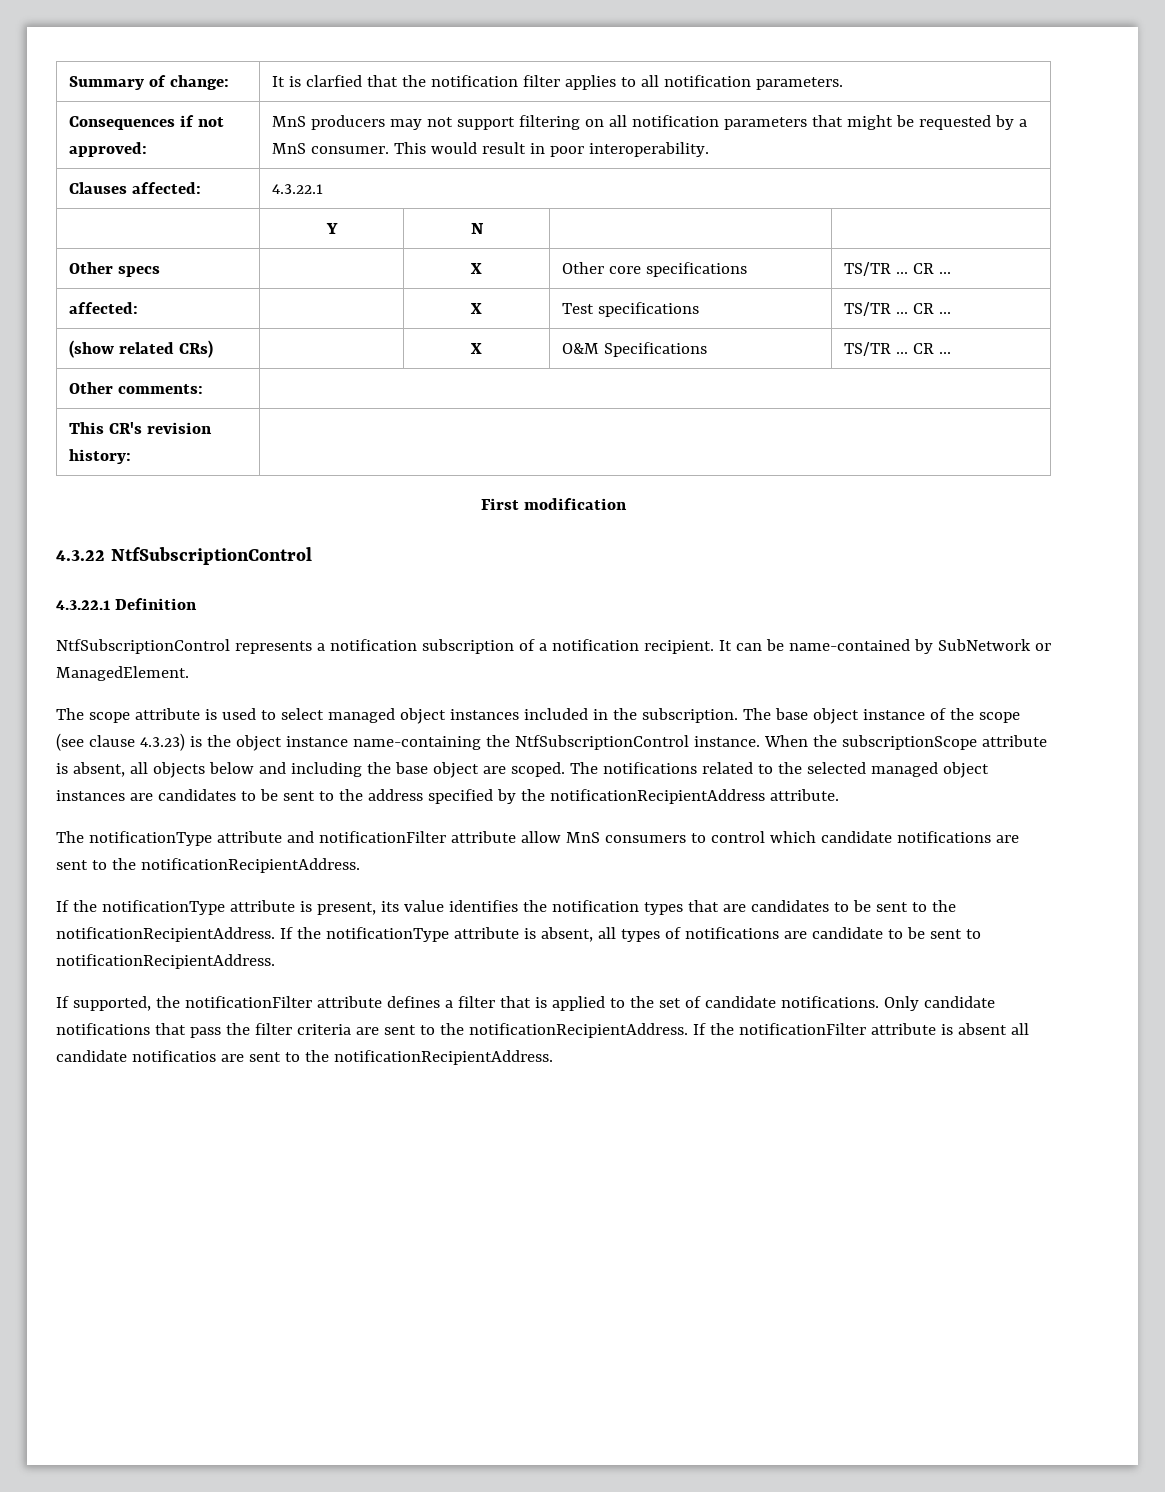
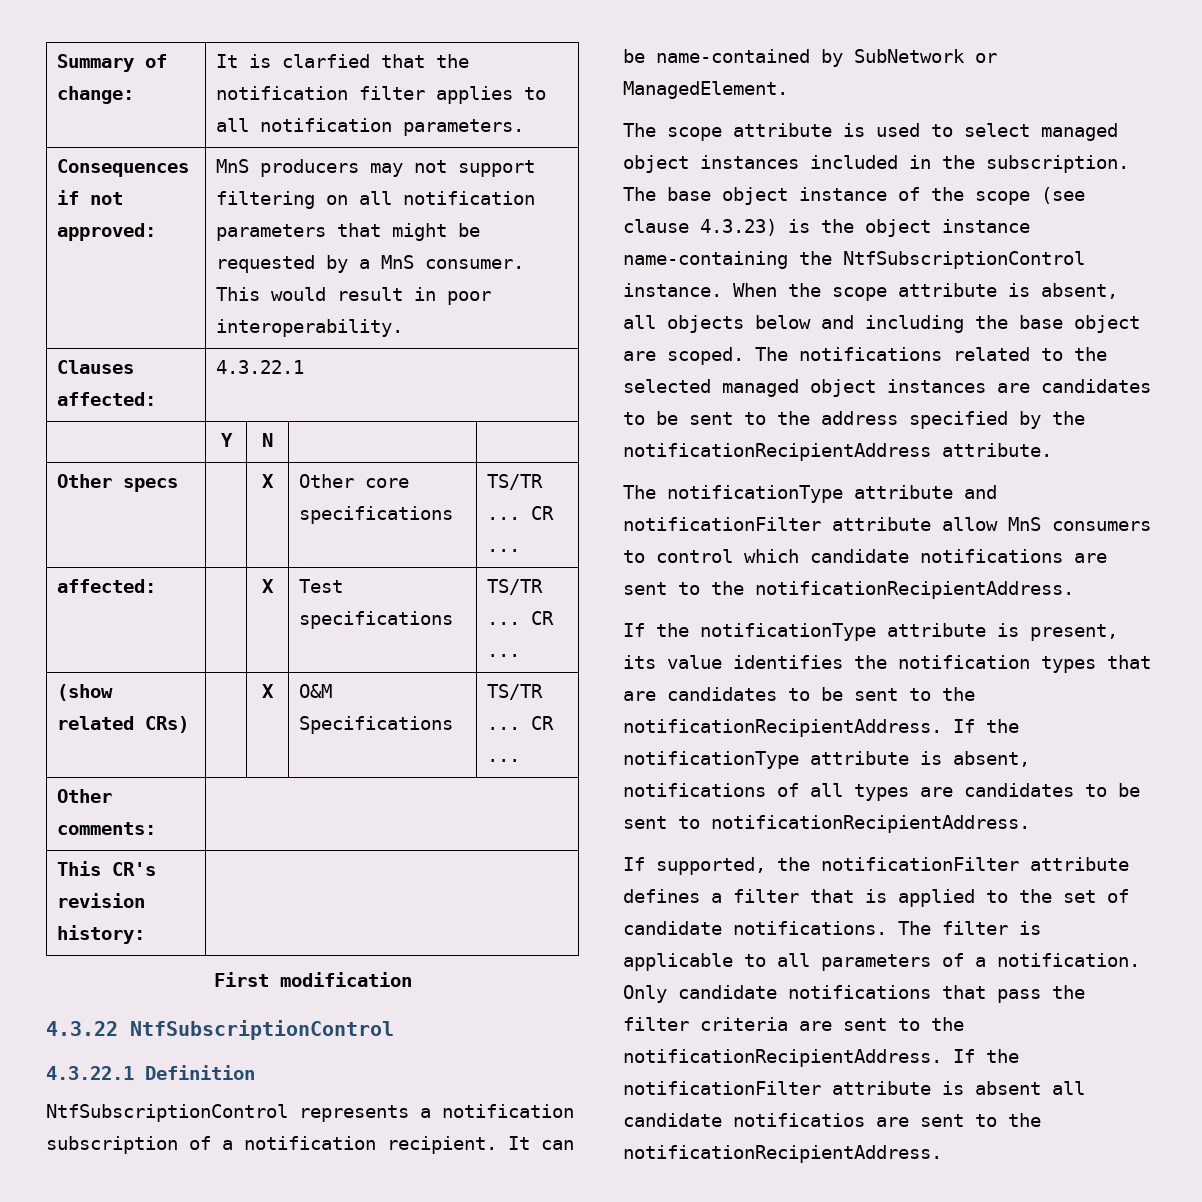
- When the subscriptionScope attribute is absent, all objects below and including the base object are scoped.
+ When the scope attribute is absent, all objects below and including the base object are scoped.
- If the notificationType attribute is absent, all types of notifications are candidate to be sent to notificationRecipientAddress.
+ If the notificationType attribute is absent, notifications of all types are candidates to be sent to notificationRecipientAddress.
+ The filter is applicable to all parameters of a notification.

